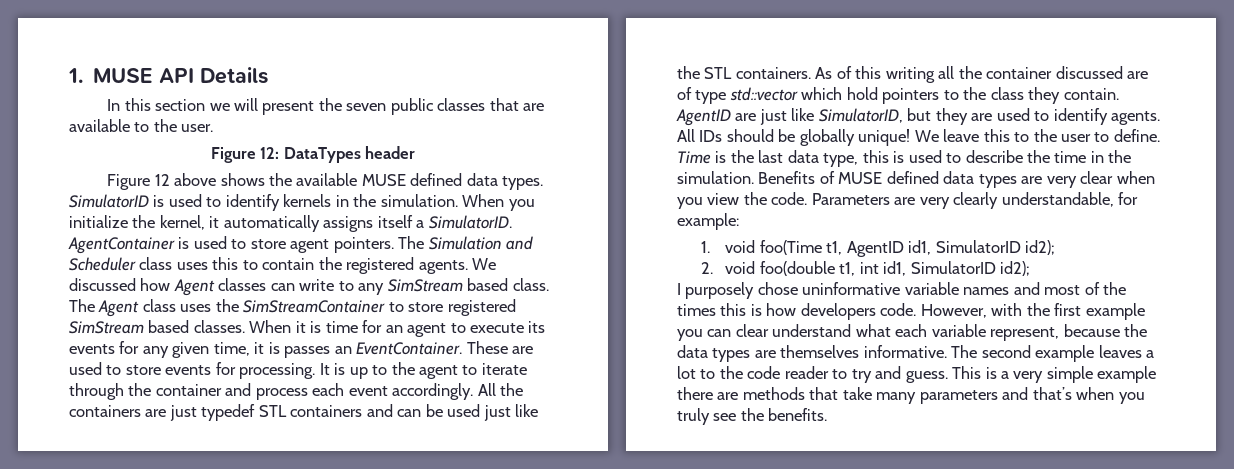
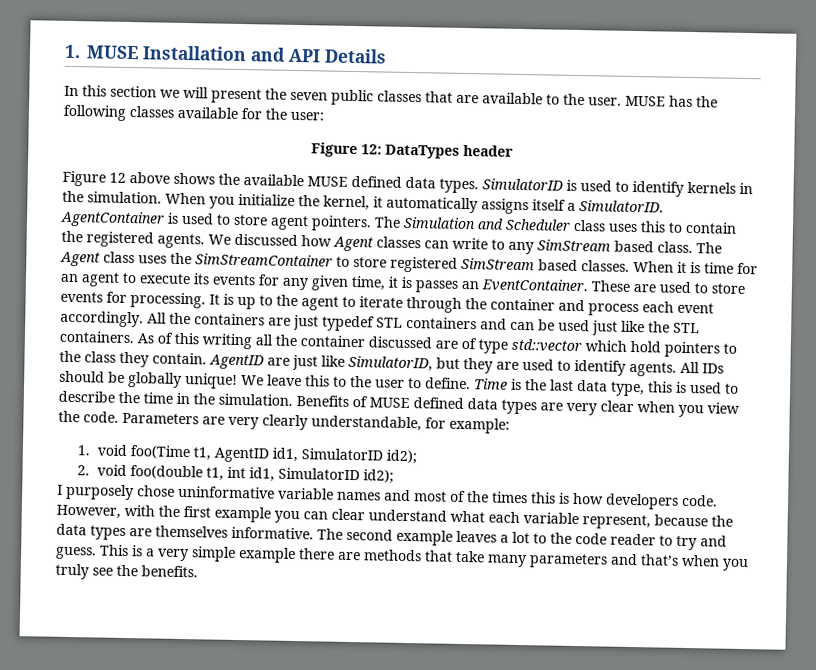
- 1. MUSE API Details
+ 1. MUSE Installation and API Details
+ MUSE has the following classes available for the user:

